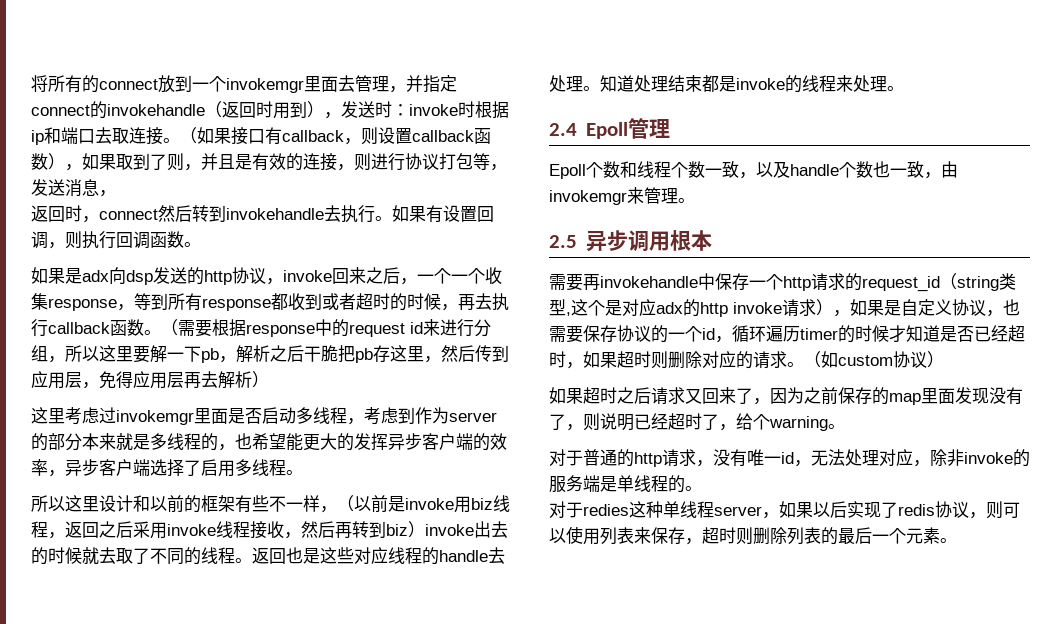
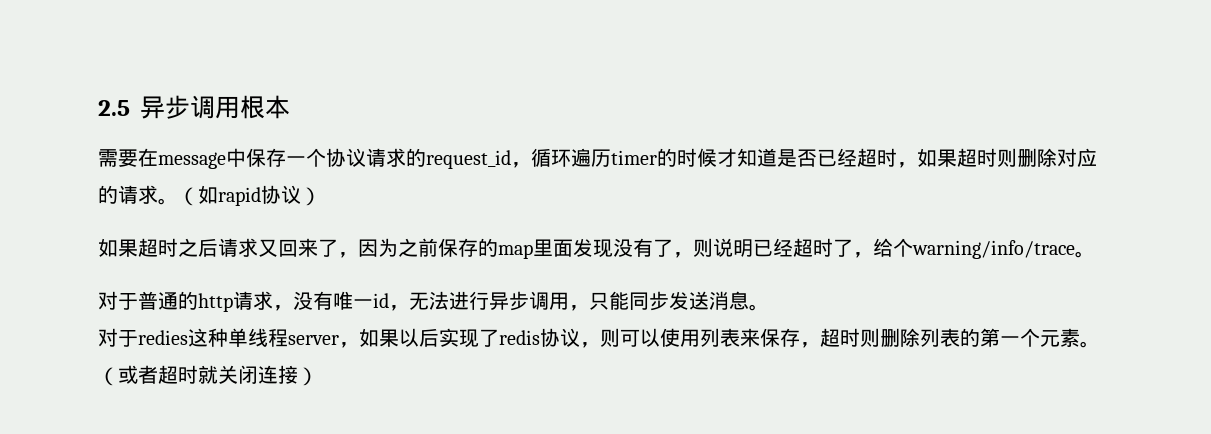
- 将所有的connect放到一个invokemgr里面去管理，并指定connect的invokehandle（返回时用到），发送时：invoke时根据ip和端口去取连接。（如果接口有callback，则设置callback函数），如果取到了则，并且是有效的连接，则进行协议打包等，发送消息，
- 返回时，connect然后转到invokehandle去执行。如果有设置回调，则执行回调函数。
- 如果是adx向dsp发送的http协议，invoke回来之后，一个一个收集response，等到所有response都收到或者超时的时候，再去执行callback函数。（需要根据response中的request id来进行分组，所以这里要解一下pb，解析之后干脆把pb存这里，然后传到应用层，免得应用层再去解析）
- 这里考虑过invokemgr里面是否启动多线程，考虑到作为server的部分本来就是多线程的，也希望能更大的发挥异步客户端的效率，异步客户端选择了启用多线程。
- 所以这里设计和以前的框架有些不一样，（以前是invoke用biz线程，返回之后采用invoke线程接收，然后再转到biz）invoke出去的时候就去取了不同的线程。返回也是这些对应线程的handle去处理。知道处理结束都是invoke的线程来处理。
- 2.4 Epoll管理
- Epoll个数和线程个数一致，以及handle个数也一致，由invokemgr来管理。
- 需要再invokehandle中保存一个http请求的request_id（string类型,这个是对应adx的http invoke请求），如果是自定义协议，也需要保存协议的一个id，循环遍历timer的时候才知道是否已经超时，如果超时则删除对应的请求。
+ 需要在message中保存一个协议请求的request_id，循环遍历timer的时候才知道是否已经超时，如果超时则删除对应的请求。
- （如custom协议）
+ （如rapid协议）
- 如果超时之后请求又回来了，因为之前保存的map里面发现没有了，则说明已经超时了，给个warning。
+ 如果超时之后请求又回来了，因为之前保存的map里面发现没有了，则说明已经超时了，给个warning/info/trace。
- 对于普通的http请求，没有唯一id，无法处理对应，除非invoke的服务端是单线程的。
+ 对于普通的http请求，没有唯一id，无法进行异步调用，只能同步发送消息。
- 对于redies这种单线程server，如果以后实现了redis协议，则可以使用列表来保存，超时则删除列表的最后一个元素。
+ 对于redies这种单线程server，如果以后实现了redis协议，则可以使用列表来保存，超时则删除列表的第一个元素。
+ （或者超时就关闭连接）

